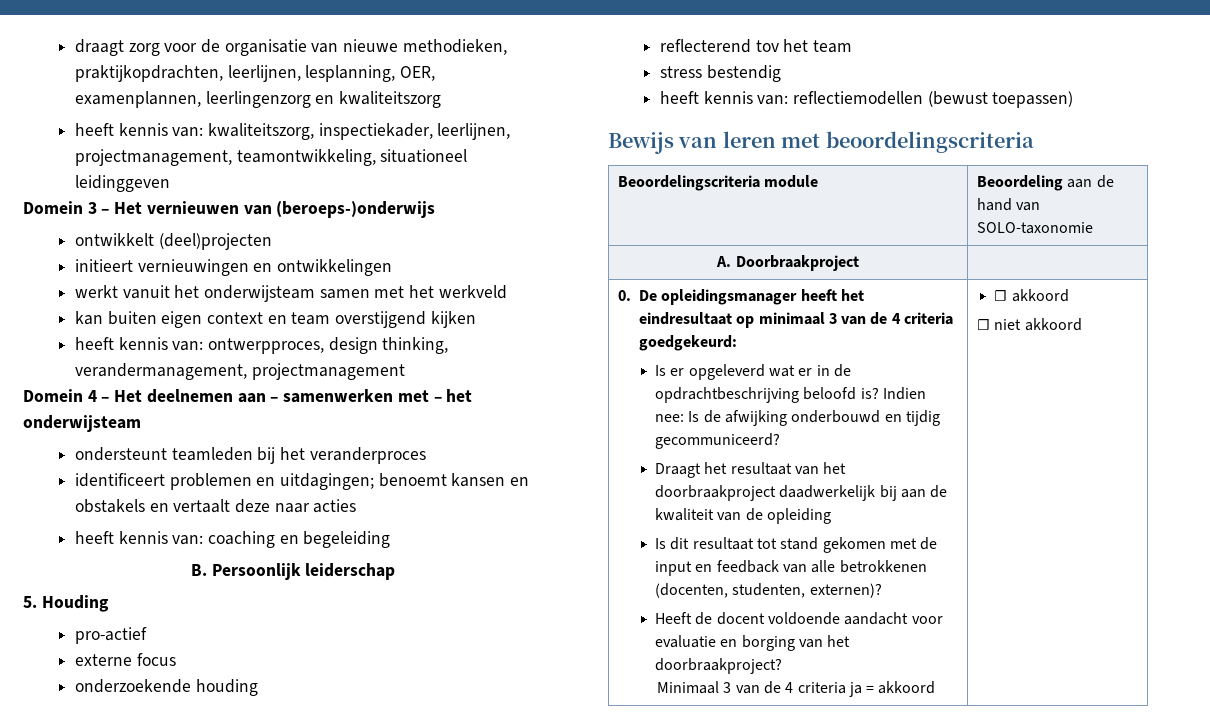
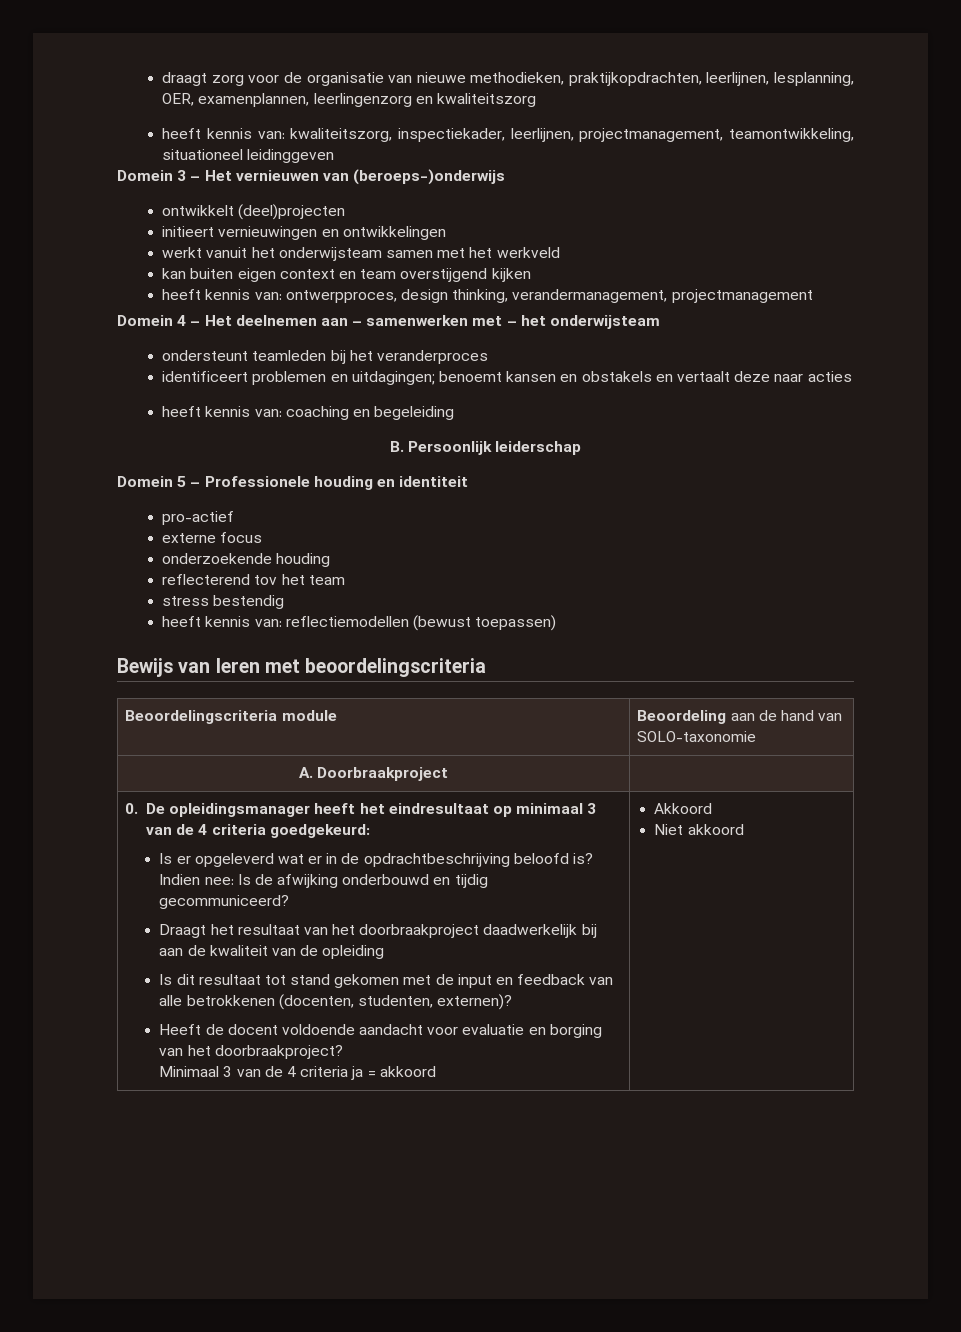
- 5. Houding
+ Domein 5 – Professionele houding en identiteit
- ☐ akkoord
- ☐ niet akkoord
+ Akkoord
+ Niet akkoord

